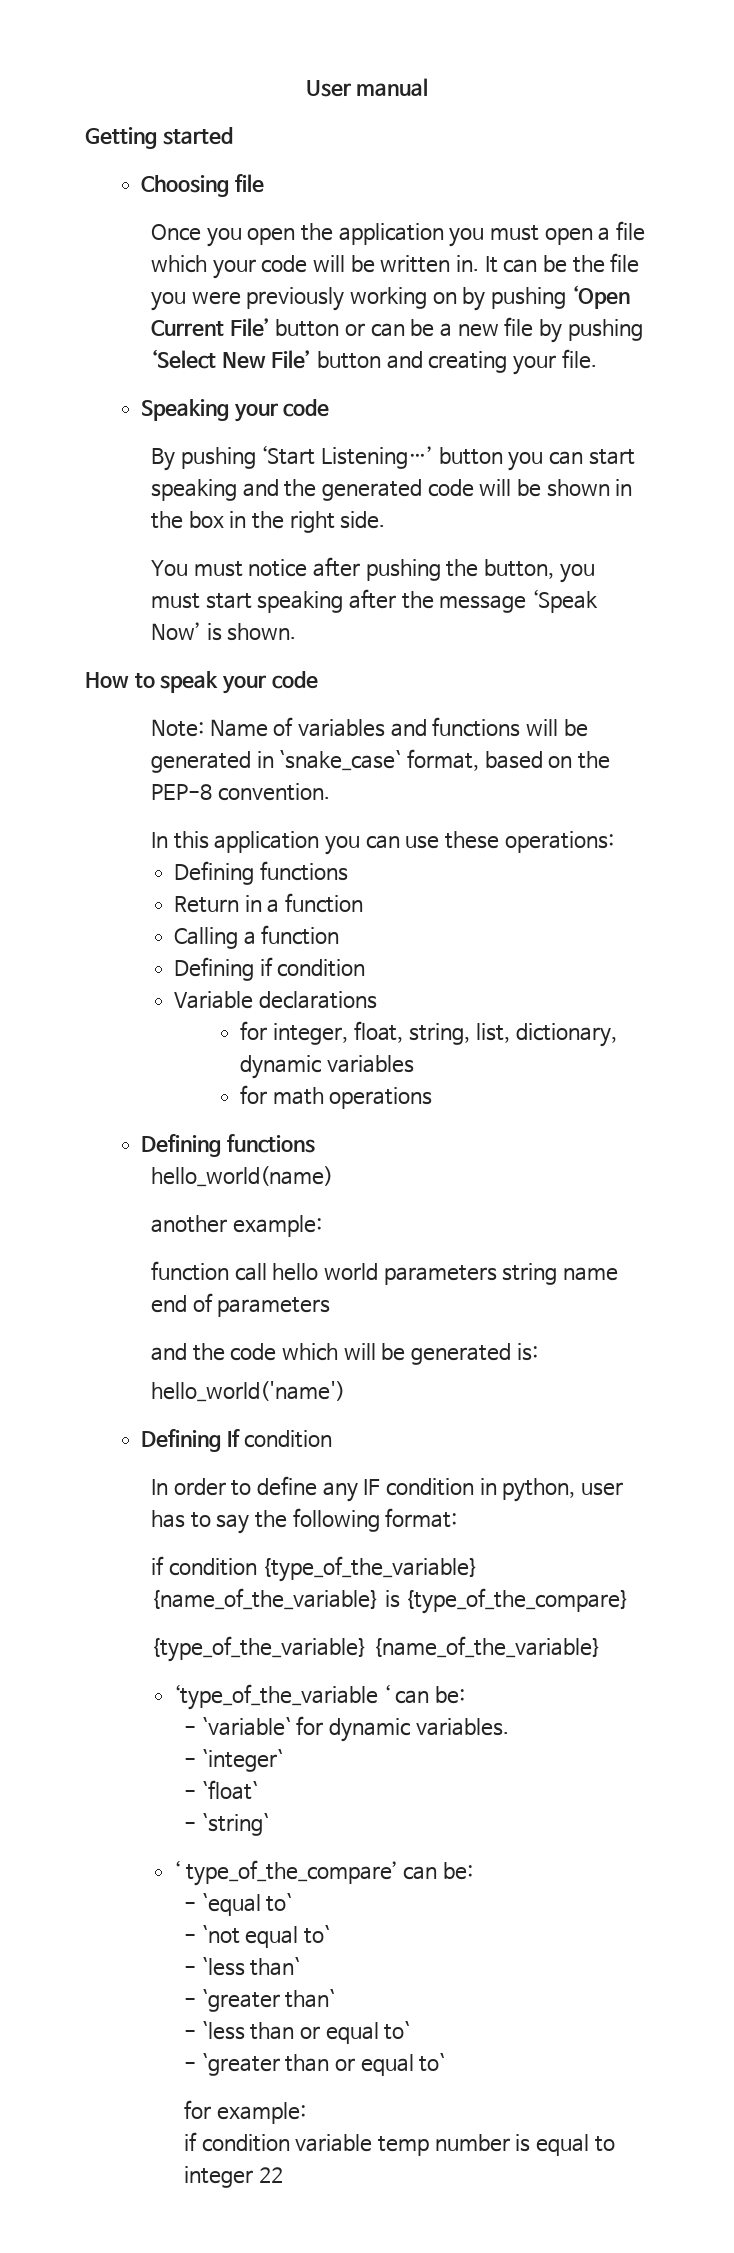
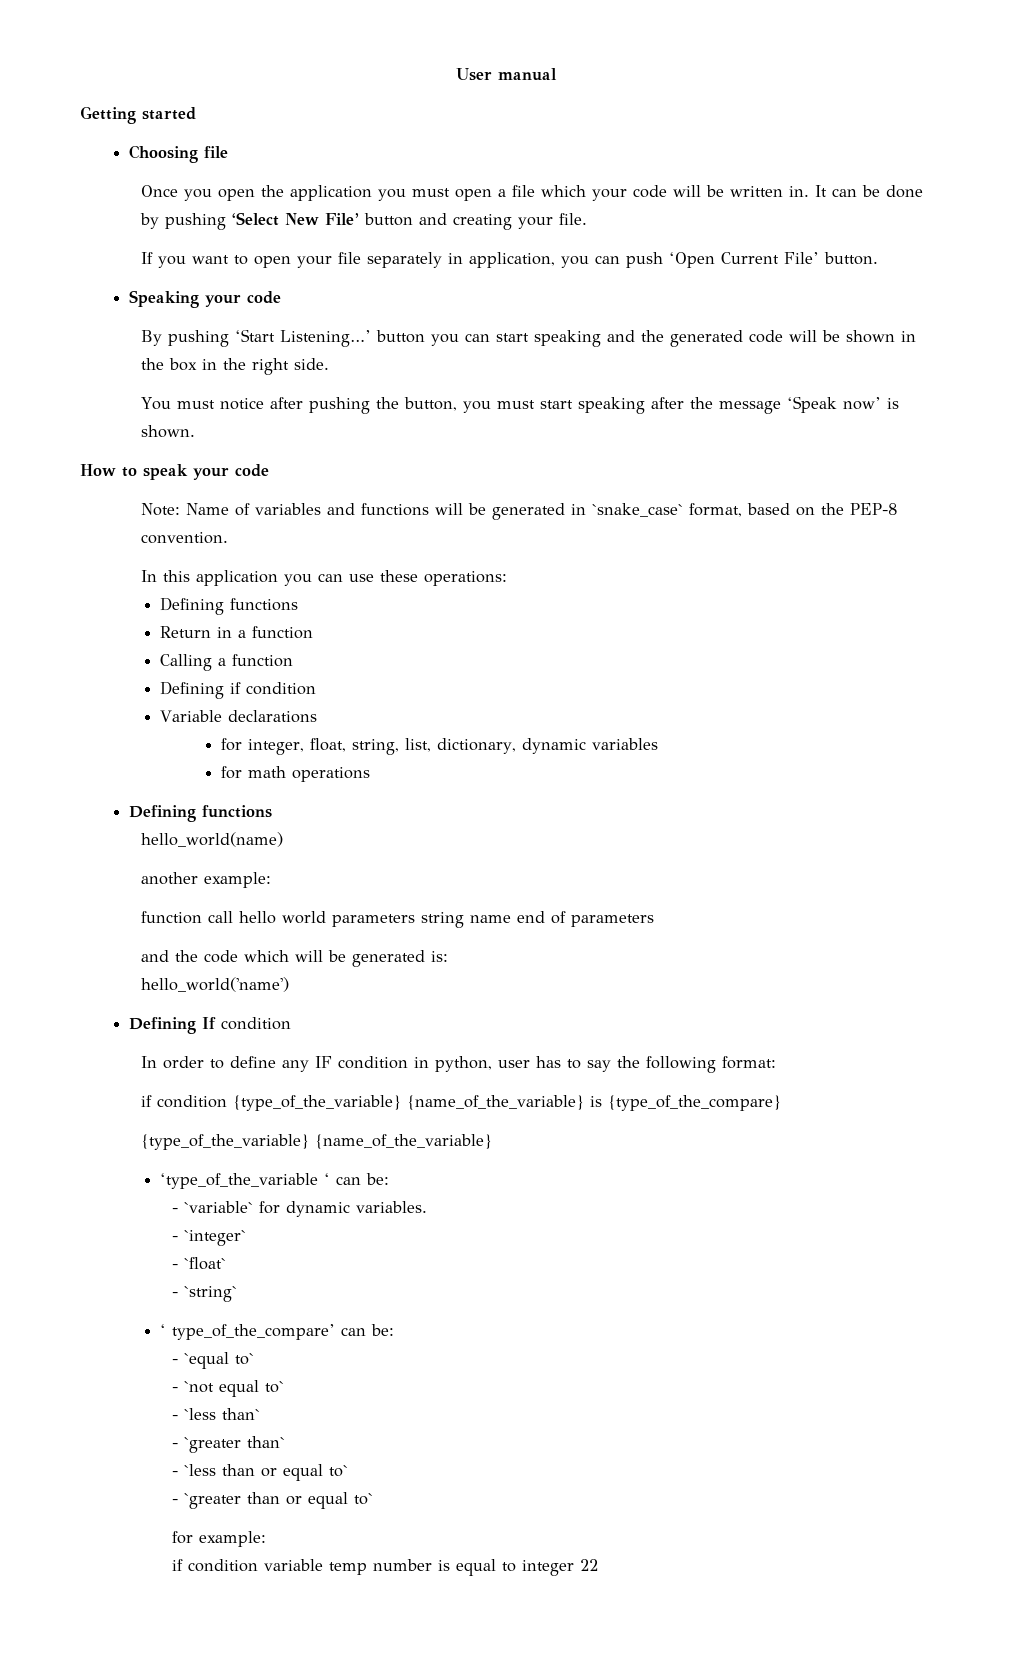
- It can be the file you were previously working on by pushing ‘Open Current File’ button or can be a new file by pushing ‘Select New File’ button and creating your file.
+ It can be done by pushing ‘Select New File’ button and creating your file.
+ If you want to open your file separately in application, you can push ‘Open Current File’ button.
- You must notice after pushing the button, you must start speaking after the message ‘Speak Now’ is shown.
+ You must notice after pushing the button, you must start speaking after the message ‘Speak now’ is shown.

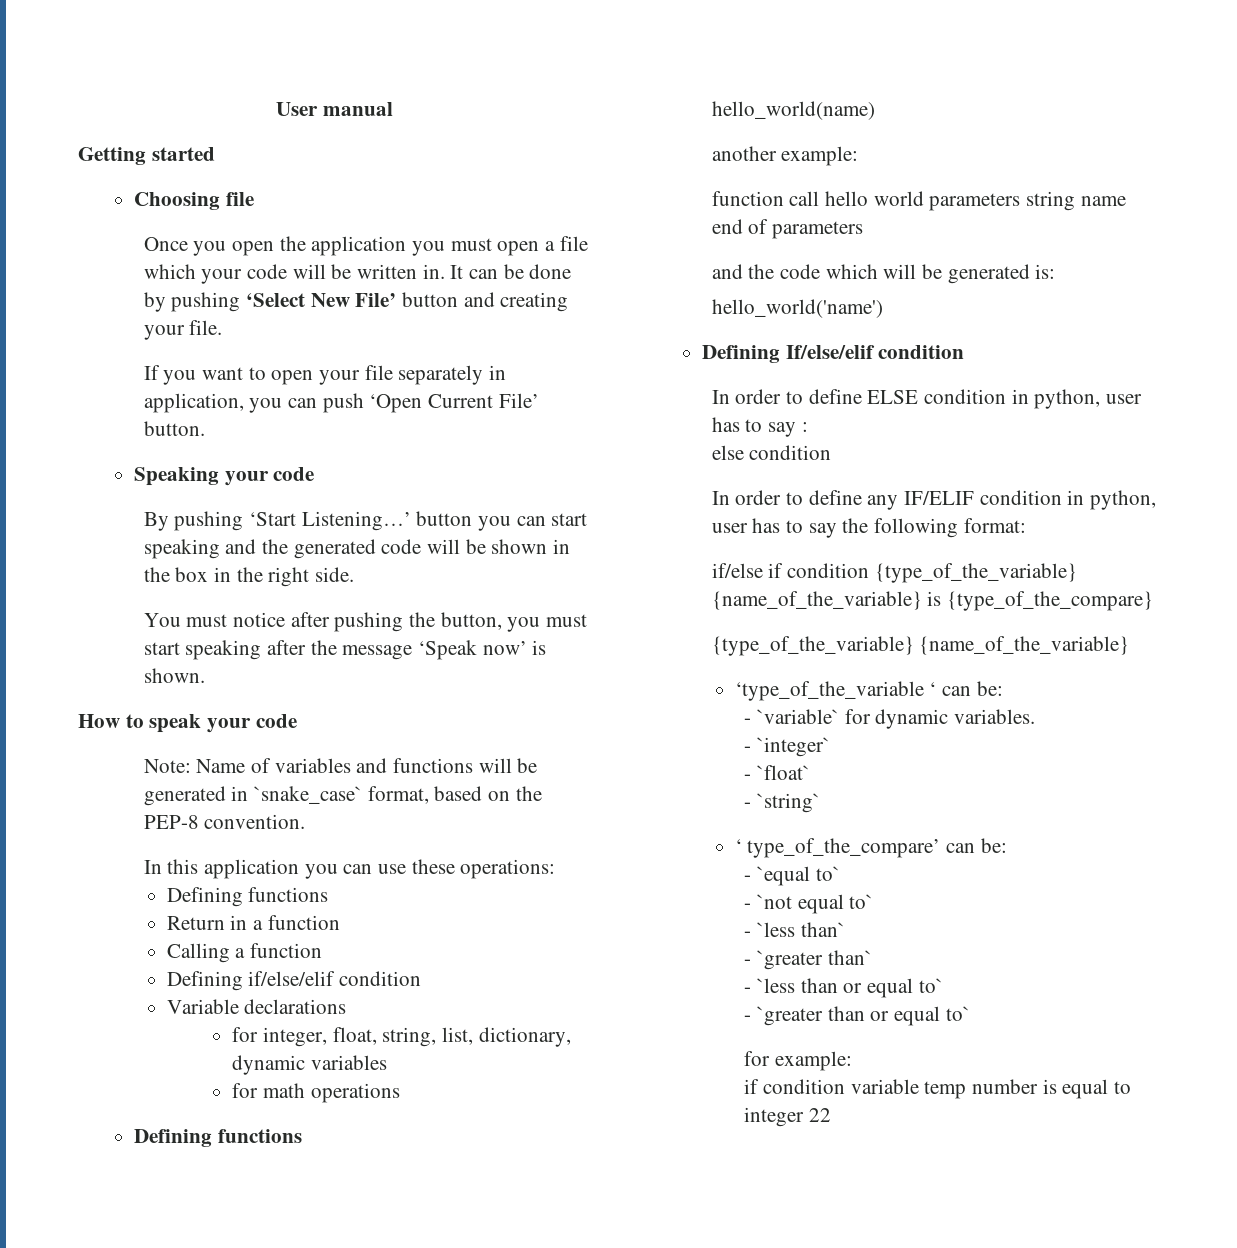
- Defining if condition
+ Defining if/else/elif condition
- Defining If condition
+ Defining If/else/elif condition
+ In order to define ELSE condition in python, user has to say :
+ else condition
- In order to define any IF condition in python, user has to say the following format:
+ In order to define any IF/ELIF condition in python, user has to say the following format:
- if condition {type_of_the_variable} {name_of_the_variable} is {type_of_the_compare}
+ if/else if condition {type_of_the_variable} {name_of_the_variable} is {type_of_the_compare}

